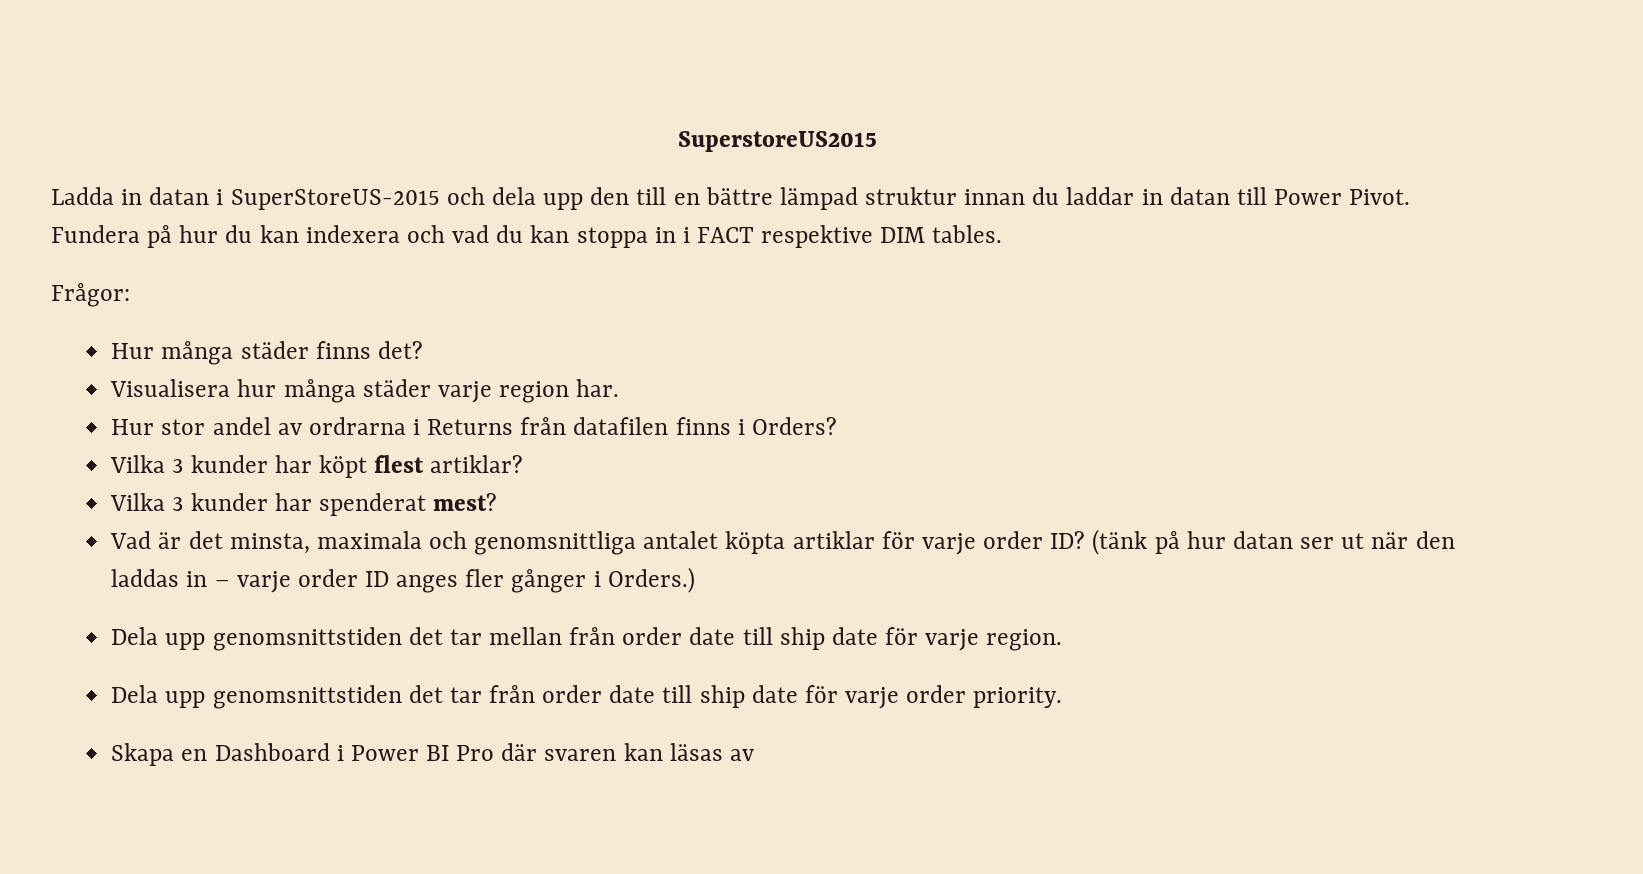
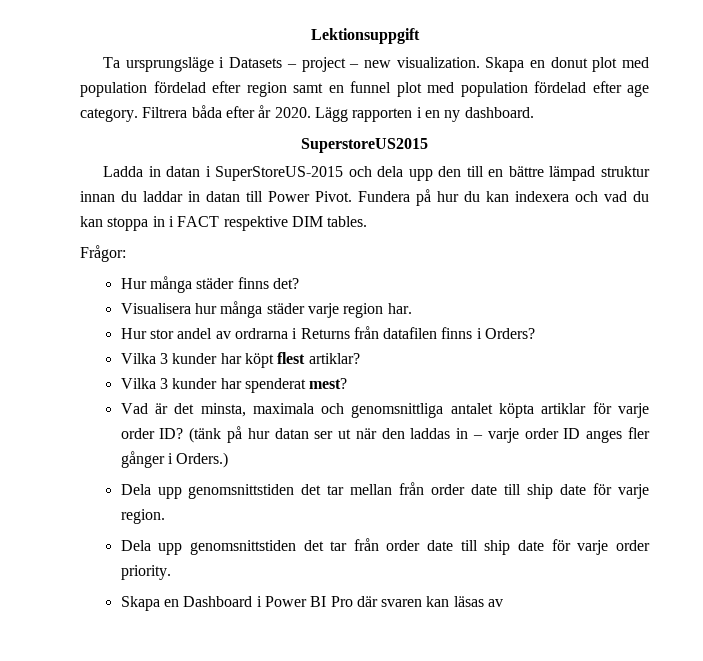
+ Lektionsuppgift
+ Ta ursprungsläge i Datasets – project – new visualization. Skapa en donut plot med population fördelad efter region samt en funnel plot med population fördelad efter age category. Filtrera båda efter år 2020. Lägg rapporten i en ny dashboard.

